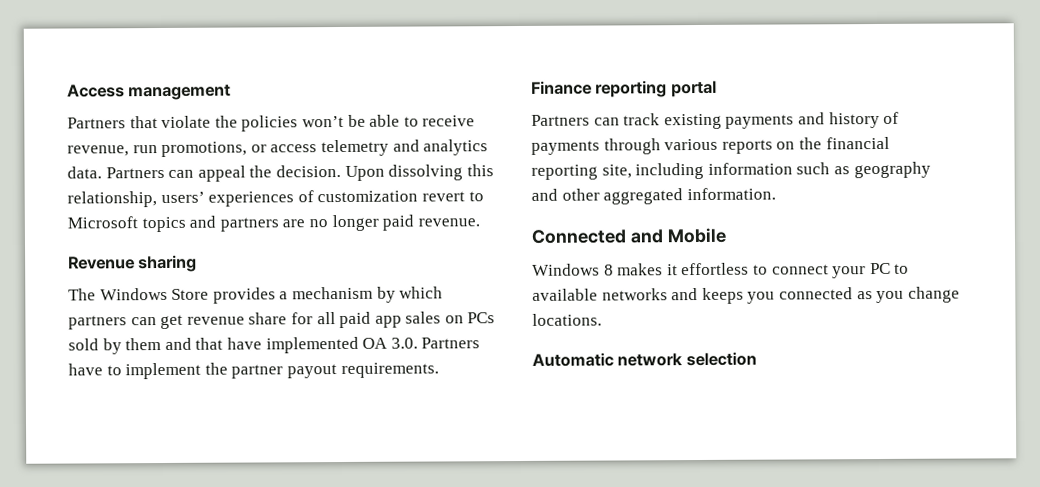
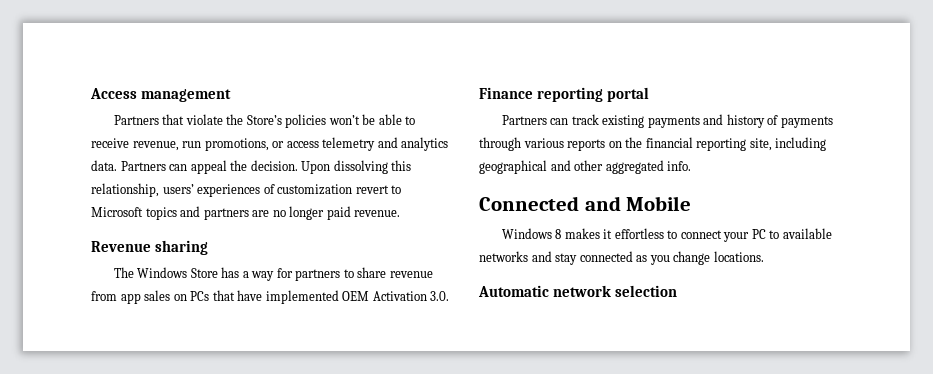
- Partners that violate the policies won’t be able to receive revenue, run promotions, or access telemetry and analytics data.
+ Partners that violate the Store’s policies won’t be able to receive revenue, run promotions, or access telemetry and analytics data.
- The Windows Store provides a mechanism by which partners can get revenue share for all paid app sales on PCs sold by them and that have implemented OA 3.0. Partners have to implement the partner payout requirements.
+ The Windows Store has a way for partners to share revenue from app sales on PCs that have implemented OEM Activation 3.0.
- Partners can track existing payments and history of payments through various reports on the financial reporting site, including information such as geography and other aggregated information.
+ Partners can track existing payments and history of payments through various reports on the financial reporting site, including geographical and other aggregated info.
- Windows 8 makes it effortless to connect your PC to available networks and keeps you connected as you change locations.
+ Windows 8 makes it effortless to connect your PC to available networks and stay connected as you change locations.

